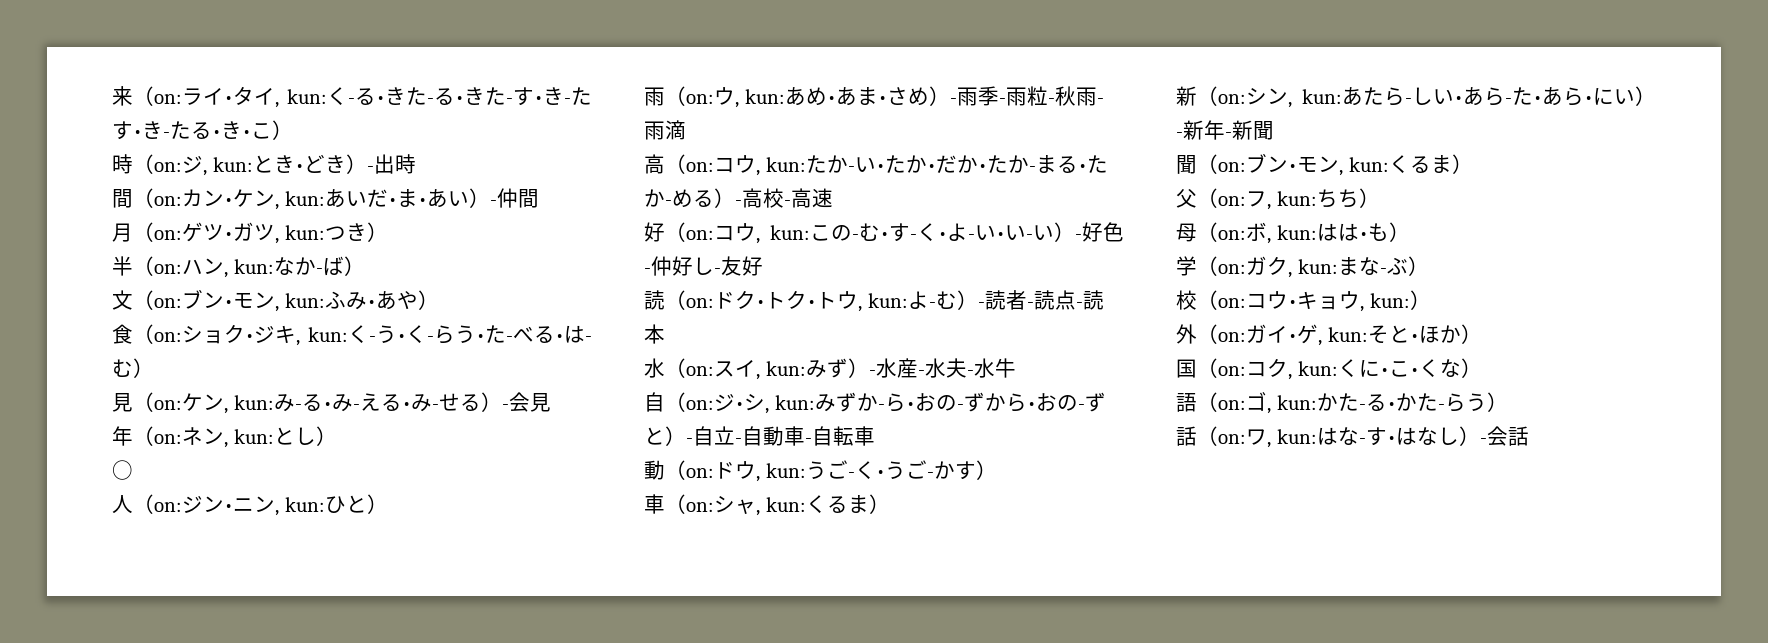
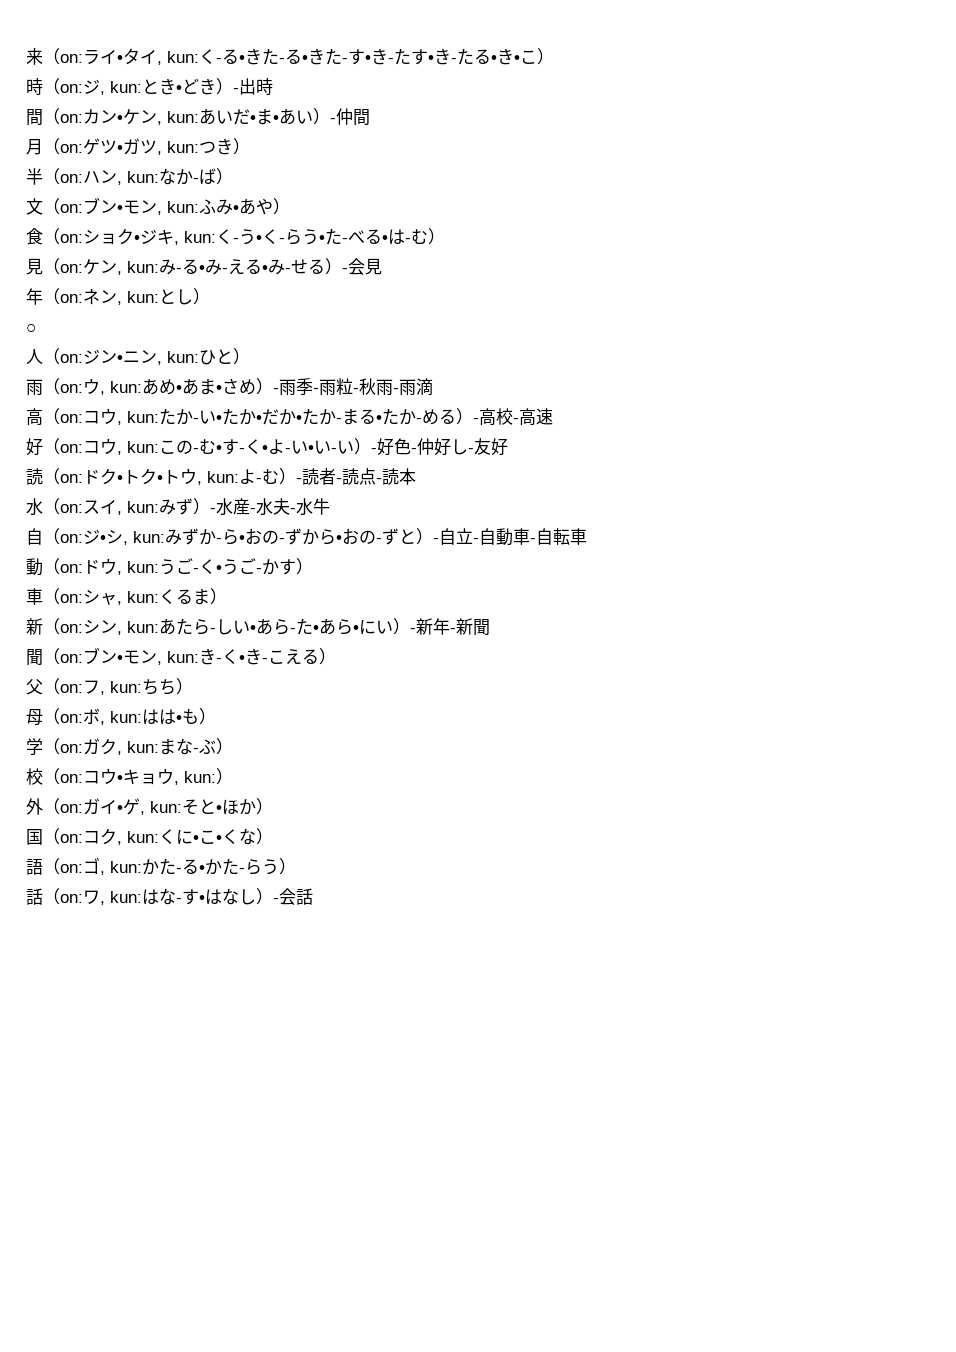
- 聞（on:ブン•モン, kun:くるま）
+ 聞（on:ブン•モン, kun:き-く•き-こえる）

